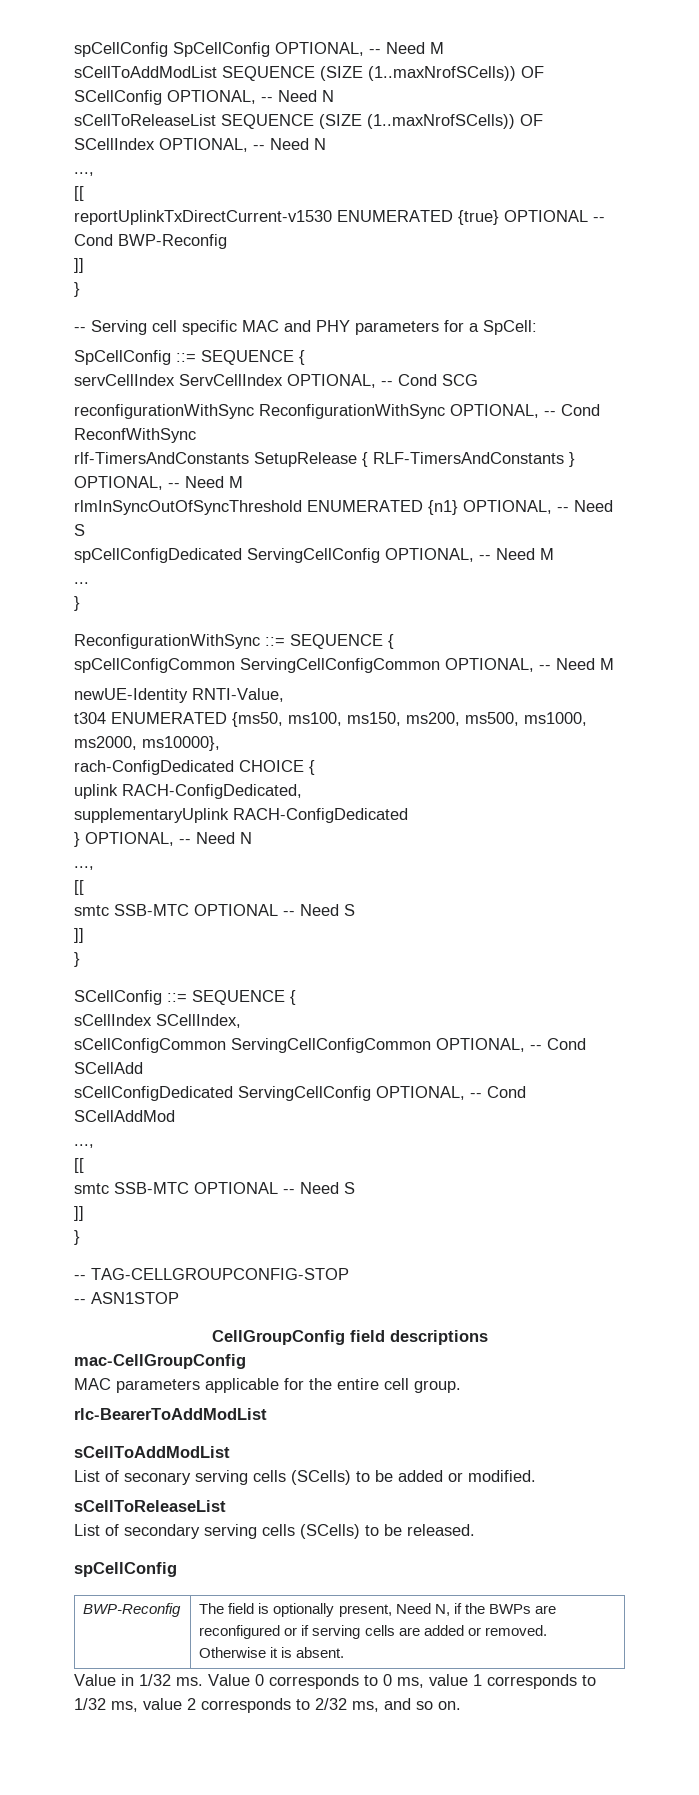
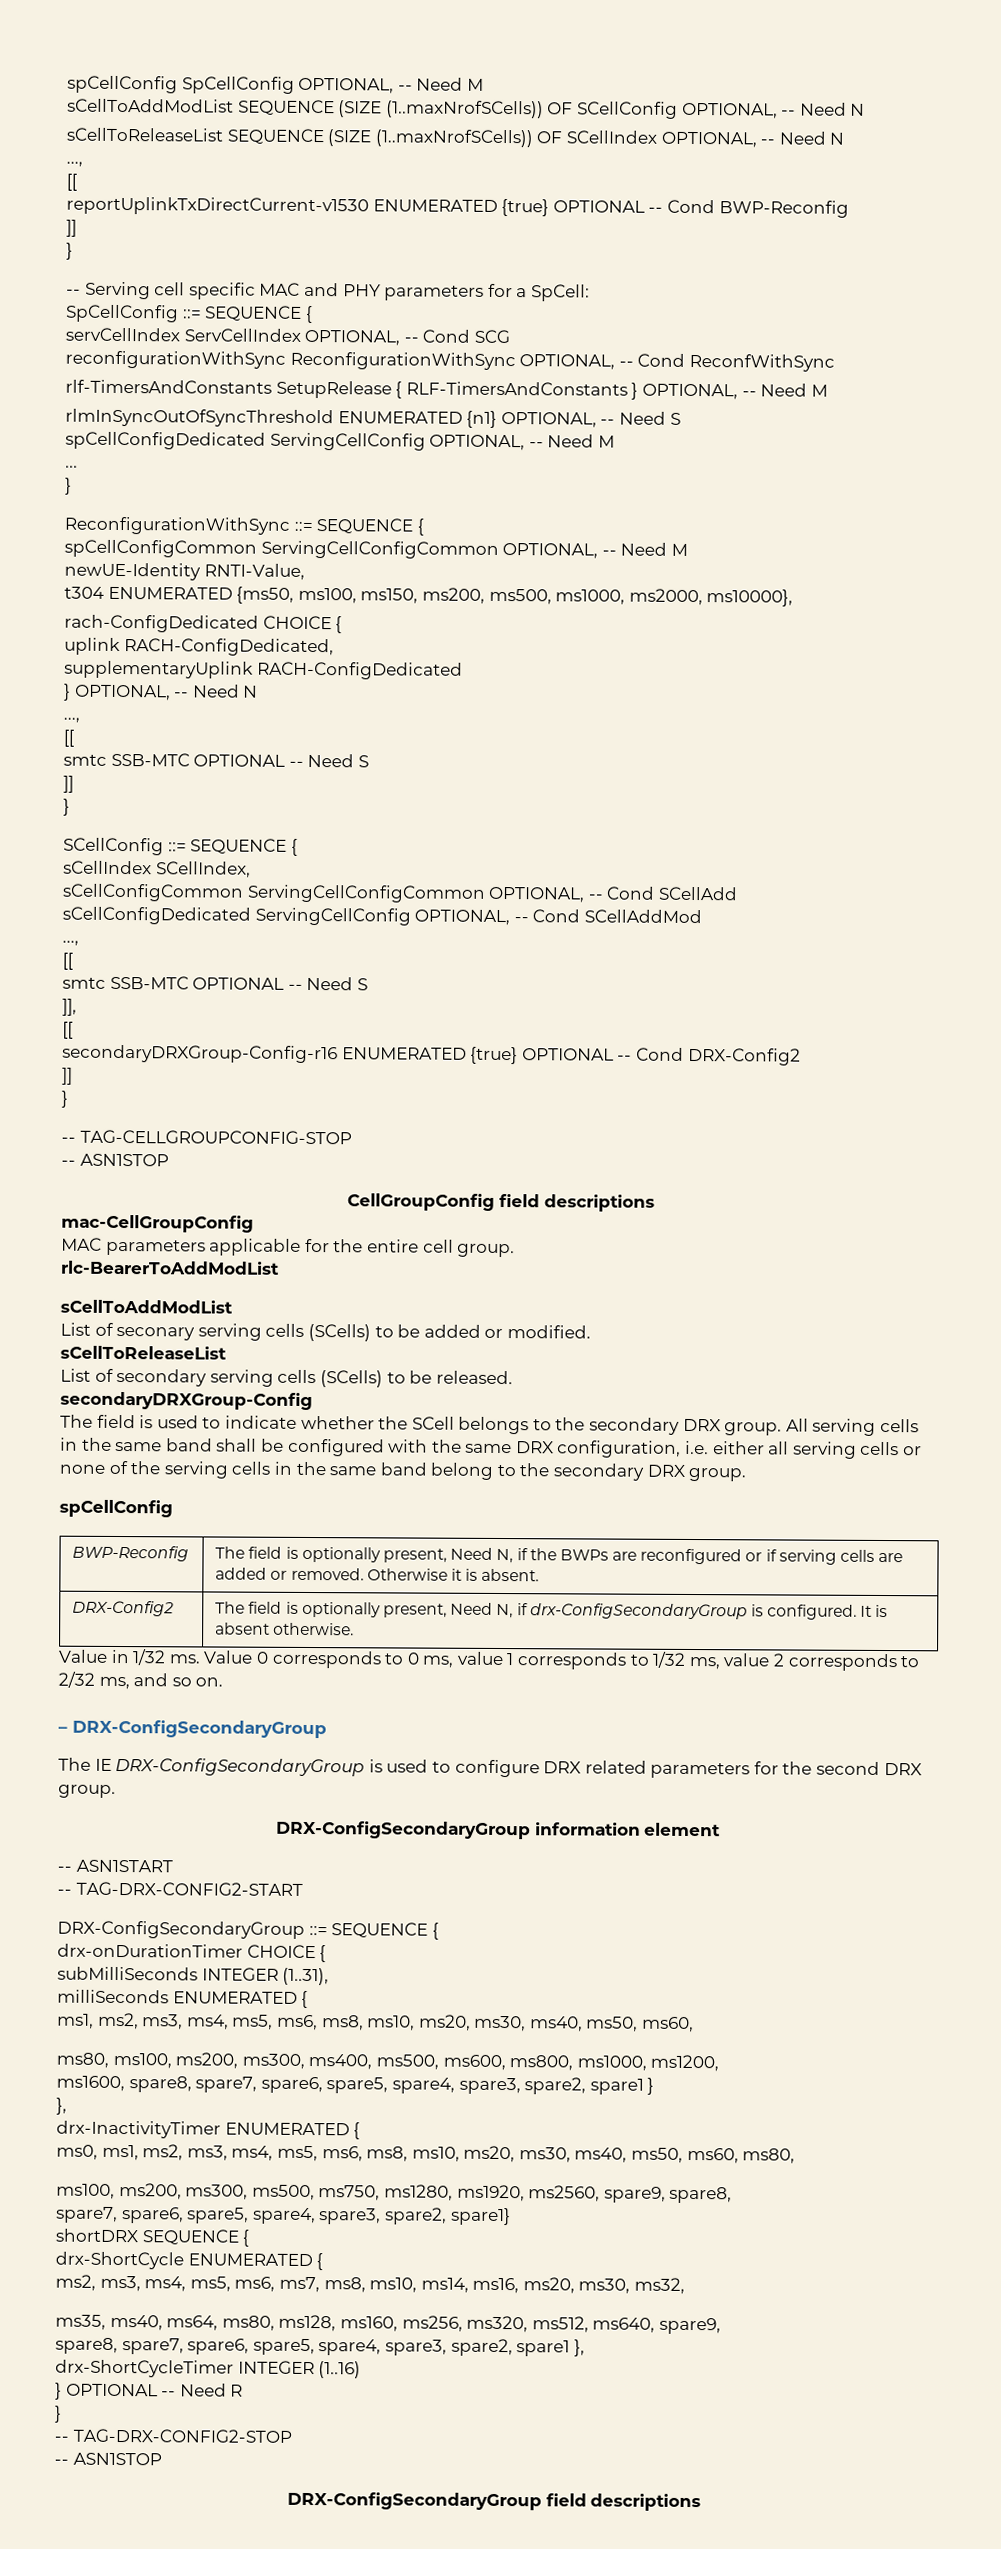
+ ]],
+ [[
+ secondaryDRXGroup-Config-r16 ENUMERATED {true} OPTIONAL -- Cond DRX-Config2
+ secondaryDRXGroup-Config
+ The field is used to indicate whether the SCell belongs to the secondary DRX group. All serving cells in the same band shall be configured with the same DRX configuration, i.e. either all serving cells or none of the serving cells in the same band belong to the secondary DRX group.
+ DRX-Config2 | The field is optionally present, Need N, if drx-ConfigSecondaryGroup is configured. It is absent otherwise.
+ – DRX-ConfigSecondaryGroup
+ The IE DRX-ConfigSecondaryGroup is used to configure DRX related parameters for the second DRX group.
+ DRX-ConfigSecondaryGroup information element
+ -- ASN1START
+ -- TAG-DRX-CONFIG2-START
+ DRX-ConfigSecondaryGroup ::= SEQUENCE {
+ drx-onDurationTimer CHOICE {
+ subMilliSeconds INTEGER (1..31),
+ milliSeconds ENUMERATED {
+ ms1, ms2, ms3, ms4, ms5, ms6, ms8, ms10, ms20, ms30, ms40, ms50, ms60,
+ ms80, ms100, ms200, ms300, ms400, ms500, ms600, ms800, ms1000, ms1200,
+ ms1600, spare8, spare7, spare6, spare5, spare4, spare3, spare2, spare1 }
+ },
+ drx-InactivityTimer ENUMERATED {
+ ms0, ms1, ms2, ms3, ms4, ms5, ms6, ms8, ms10, ms20, ms30, ms40, ms50, ms60, ms80,
+ ms100, ms200, ms300, ms500, ms750, ms1280, ms1920, ms2560, spare9, spare8,
+ spare7, spare6, spare5, spare4, spare3, spare2, spare1}
+ shortDRX SEQUENCE {
+ drx-ShortCycle ENUMERATED {
+ ms2, ms3, ms4, ms5, ms6, ms7, ms8, ms10, ms14, ms16, ms20, ms30, ms32,
+ ms35, ms40, ms64, ms80, ms128, ms160, ms256, ms320, ms512, ms640, spare9,
+ spare8, spare7, spare6, spare5, spare4, spare3, spare2, spare1 },
+ drx-ShortCycleTimer INTEGER (1..16)
+ } OPTIONAL -- Need R
+ }
+ -- TAG-DRX-CONFIG2-STOP
+ -- ASN1STOP
+ DRX-ConfigSecondaryGroup field descriptions

